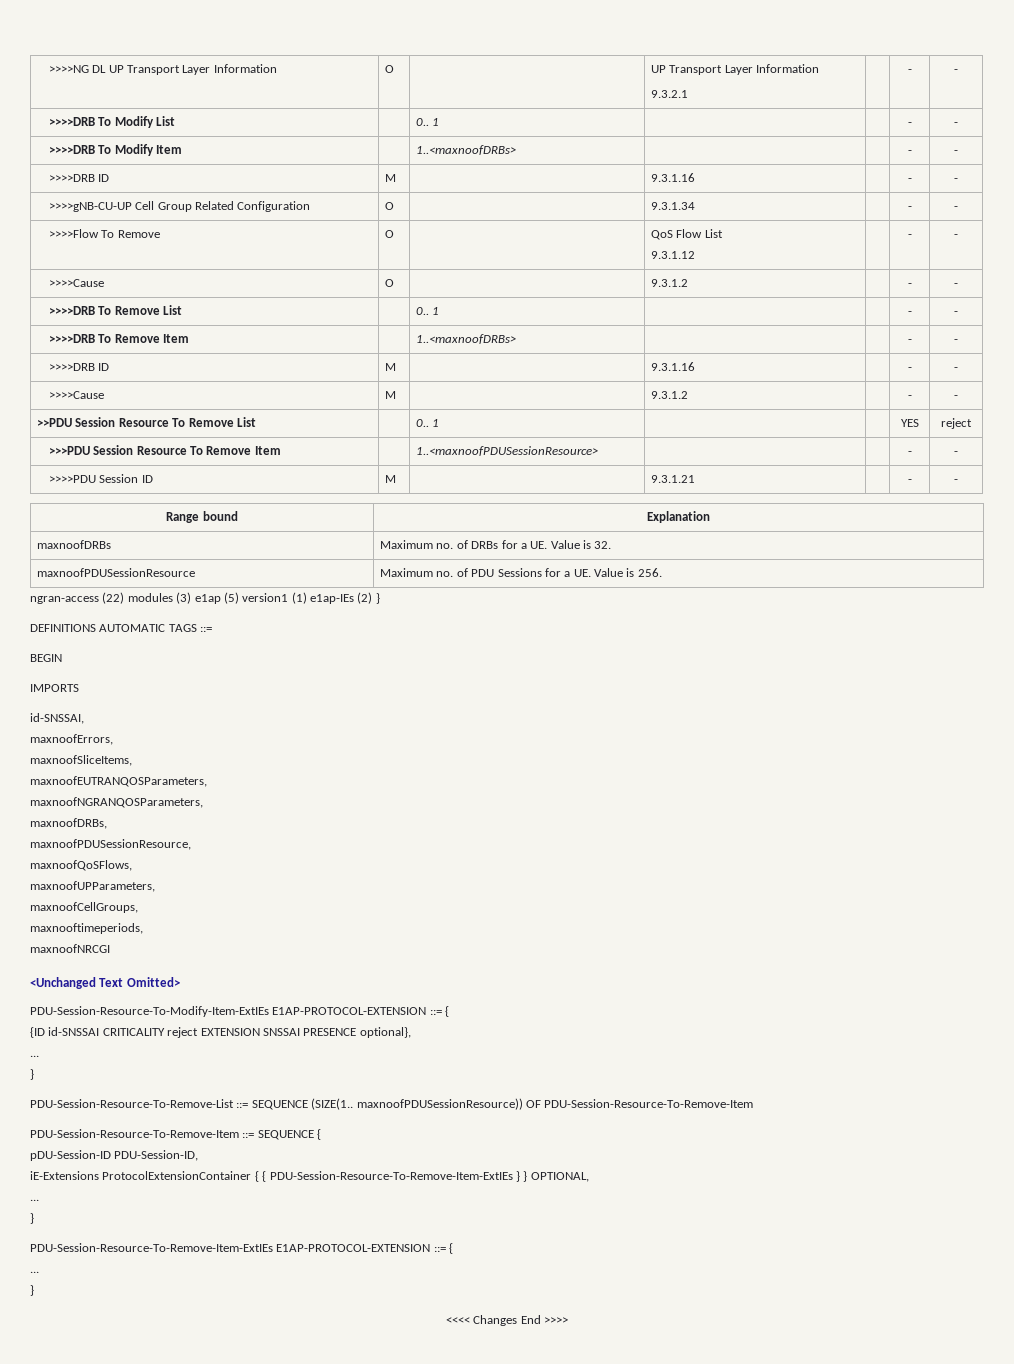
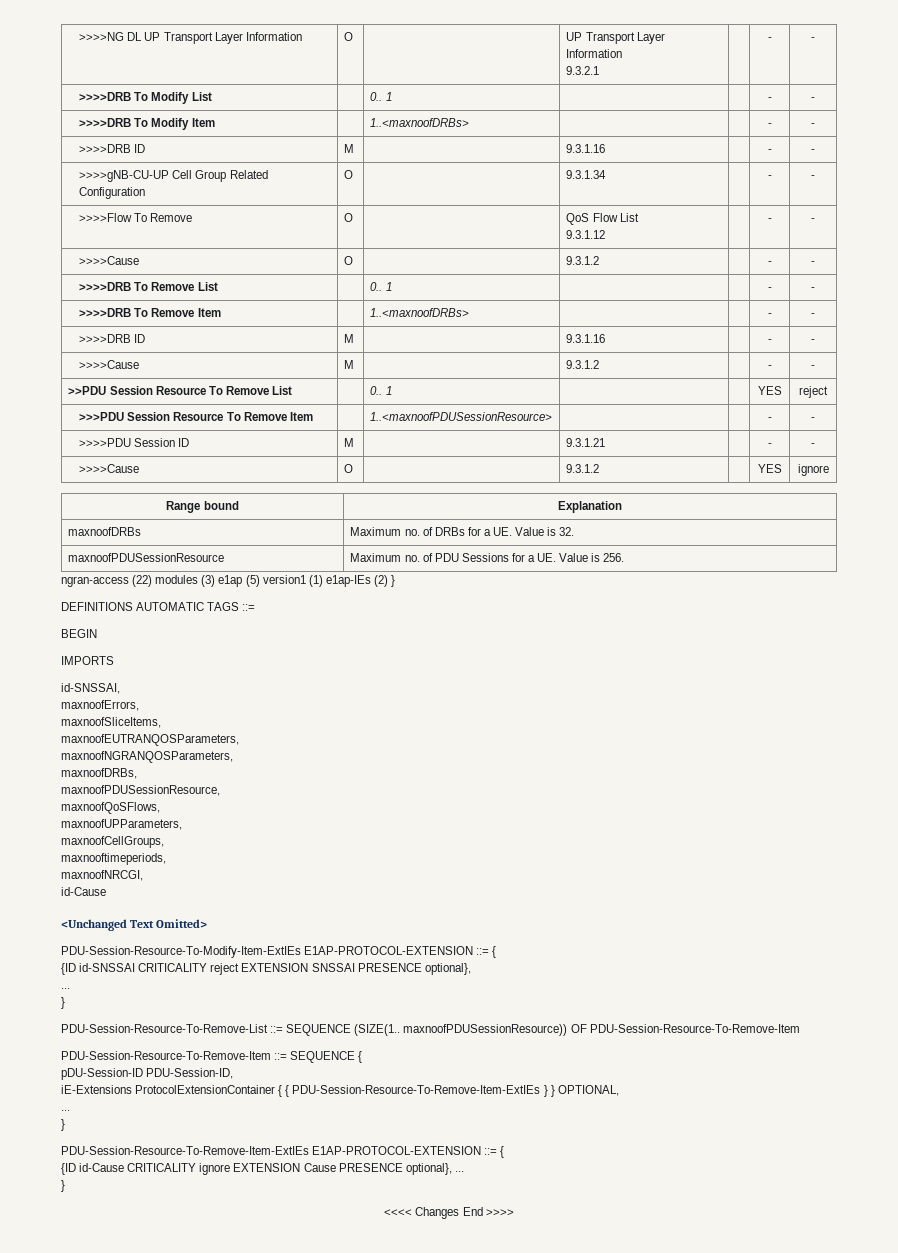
+ >>>>Cause | O | | 9.3.1.2 | | YES | ignore
- maxnoofNRCGI
+ maxnoofNRCGI,
+ id-Cause
  PDU-Session-Resource-To-Remove-Item-ExtIEs E1AP-PROTOCOL-EXTENSION ::= {
- ...
+ {ID id-Cause CRITICALITY ignore EXTENSION Cause PRESENCE optional}, ...

